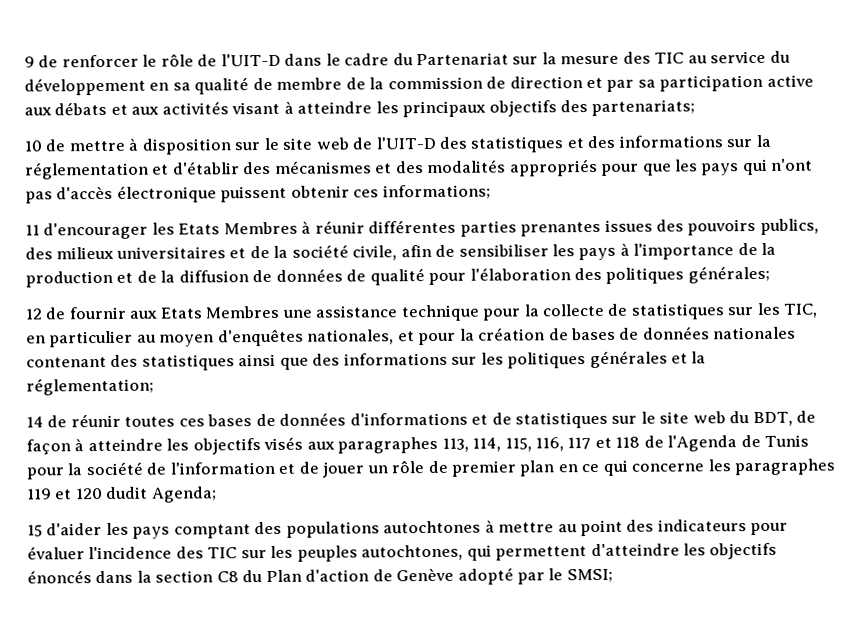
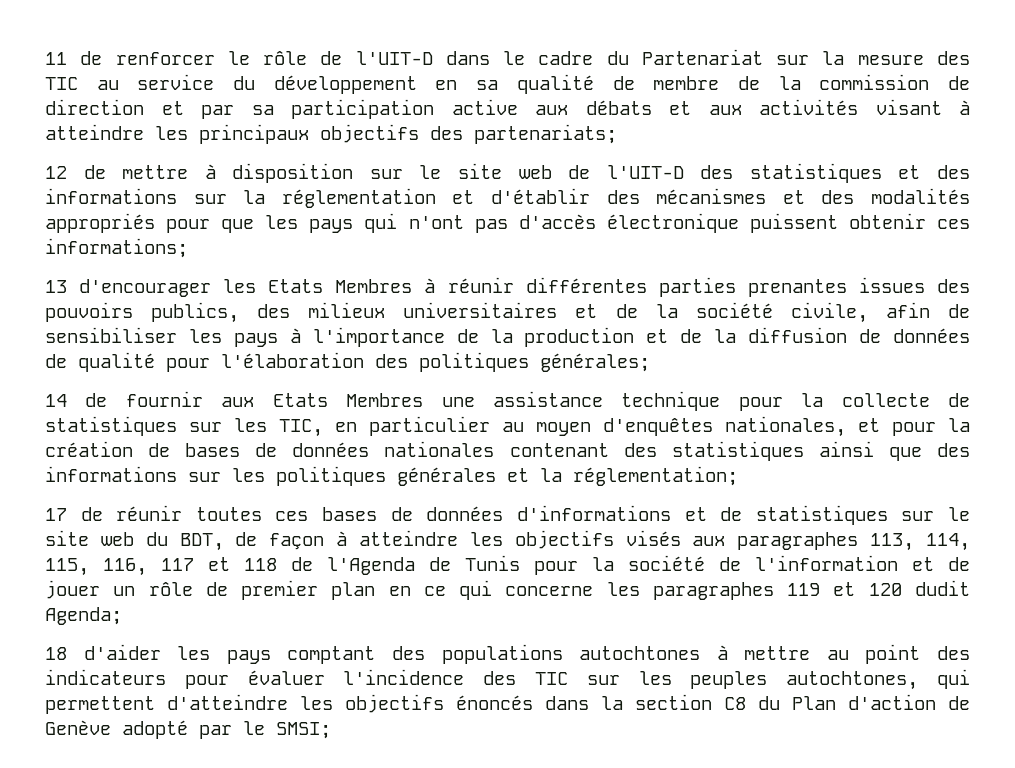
- 9 de renforcer le rôle de l'UIT-D dans le cadre du Partenariat sur la mesure des TIC au service du développement en sa qualité de membre de la commission de direction et par sa participation active aux débats et aux activités visant à atteindre les principaux objectifs des partenariats;
+ 11 de renforcer le rôle de l'UIT-D dans le cadre du Partenariat sur la mesure des TIC au service du développement en sa qualité de membre de la commission de direction et par sa participation active aux débats et aux activités visant à atteindre les principaux objectifs des partenariats;
- 10 de mettre à disposition sur le site web de l'UIT-D des statistiques et des informations sur la réglementation et d'établir des mécanismes et des modalités appropriés pour que les pays qui n'ont pas d'accès électronique puissent obtenir ces informations;
+ 12 de mettre à disposition sur le site web de l'UIT-D des statistiques et des informations sur la réglementation et d'établir des mécanismes et des modalités appropriés pour que les pays qui n'ont pas d'accès électronique puissent obtenir ces informations;
- 11 d'encourager les Etats Membres à réunir différentes parties prenantes issues des pouvoirs publics, des milieux universitaires et de la société civile, afin de sensibiliser les pays à l'importance de la production et de la diffusion de données de qualité pour l'élaboration des politiques générales;
+ 13 d'encourager les Etats Membres à réunir différentes parties prenantes issues des pouvoirs publics, des milieux universitaires et de la société civile, afin de sensibiliser les pays à l'importance de la production et de la diffusion de données de qualité pour l'élaboration des politiques générales;
- 12 de fournir aux Etats Membres une assistance technique pour la collecte de statistiques sur les TIC, en particulier au moyen d'enquêtes nationales, et pour la création de bases de données nationales contenant des statistiques ainsi que des informations sur les politiques générales et la réglementation;
+ 14 de fournir aux Etats Membres une assistance technique pour la collecte de statistiques sur les TIC, en particulier au moyen d'enquêtes nationales, et pour la création de bases de données nationales contenant des statistiques ainsi que des informations sur les politiques générales et la réglementation;
- 14 de réunir toutes ces bases de données d'informations et de statistiques sur le site web du BDT, de façon à atteindre les objectifs visés aux paragraphes 113, 114, 115, 116, 117 et 118 de l'Agenda de Tunis pour la société de l'information et de jouer un rôle de premier plan en ce qui concerne les paragraphes 119 et 120 dudit Agenda;
+ 17 de réunir toutes ces bases de données d'informations et de statistiques sur le site web du BDT, de façon à atteindre les objectifs visés aux paragraphes 113, 114, 115, 116, 117 et 118 de l'Agenda de Tunis pour la société de l'information et de jouer un rôle de premier plan en ce qui concerne les paragraphes 119 et 120 dudit Agenda;
- 15 d'aider les pays comptant des populations autochtones à mettre au point des indicateurs pour évaluer l'incidence des TIC sur les peuples autochtones, qui permettent d'atteindre les objectifs énoncés dans la section C8 du Plan d'action de Genève adopté par le SMSI;
+ 18 d'aider les pays comptant des populations autochtones à mettre au point des indicateurs pour évaluer l'incidence des TIC sur les peuples autochtones, qui permettent d'atteindre les objectifs énoncés dans la section C8 du Plan d'action de Genève adopté par le SMSI;

